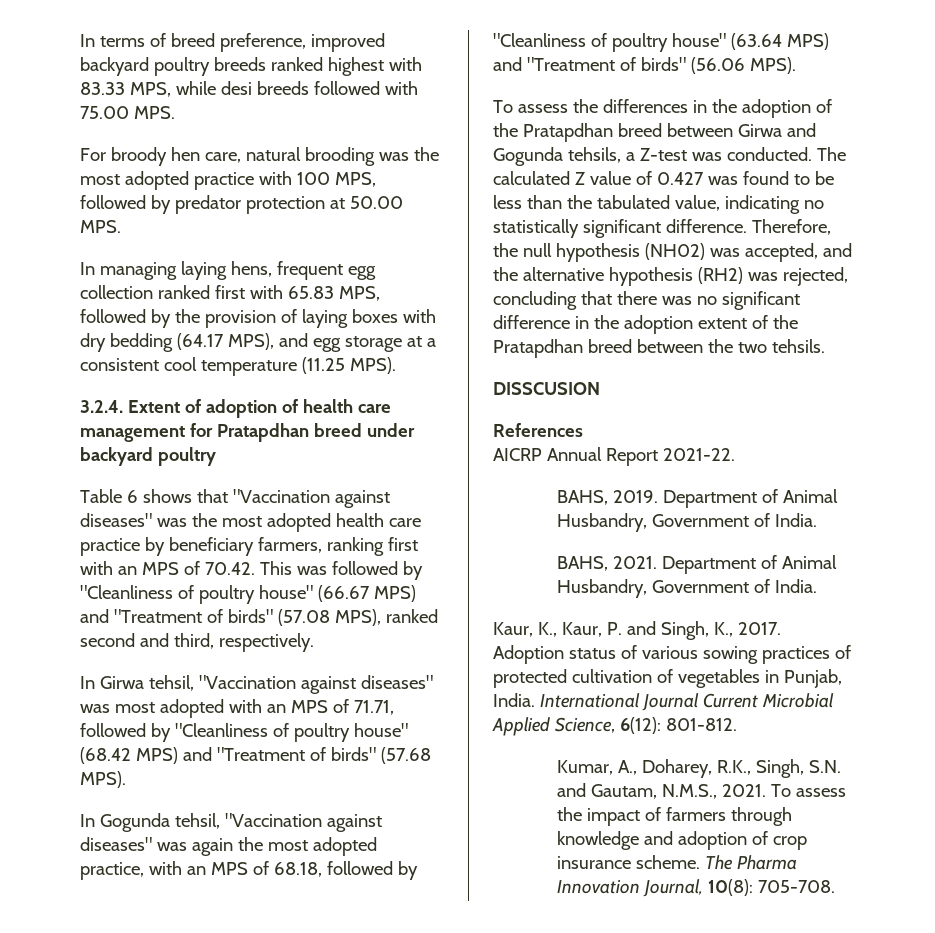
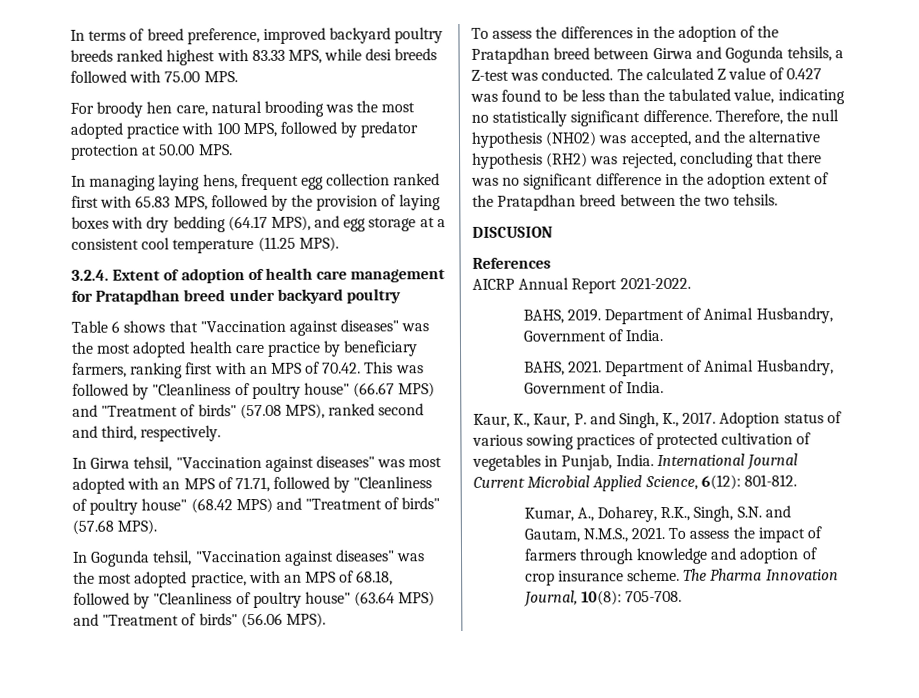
- In Gogunda tehsil, "Vaccination against diseases" was again the most adopted practice, with an MPS of 68.18, followed by "Cleanliness of poultry house" (63.64 MPS) and "Treatment of birds" (56.06 MPS).
+ In Gogunda tehsil, "Vaccination against diseases" was the most adopted practice, with an MPS of 68.18, followed by "Cleanliness of poultry house" (63.64 MPS) and "Treatment of birds" (56.06 MPS).
- DISSCUSION
+ DISCUSION
- AICRP Annual Report 2021-22.
+ AICRP Annual Report 2021-2022.

